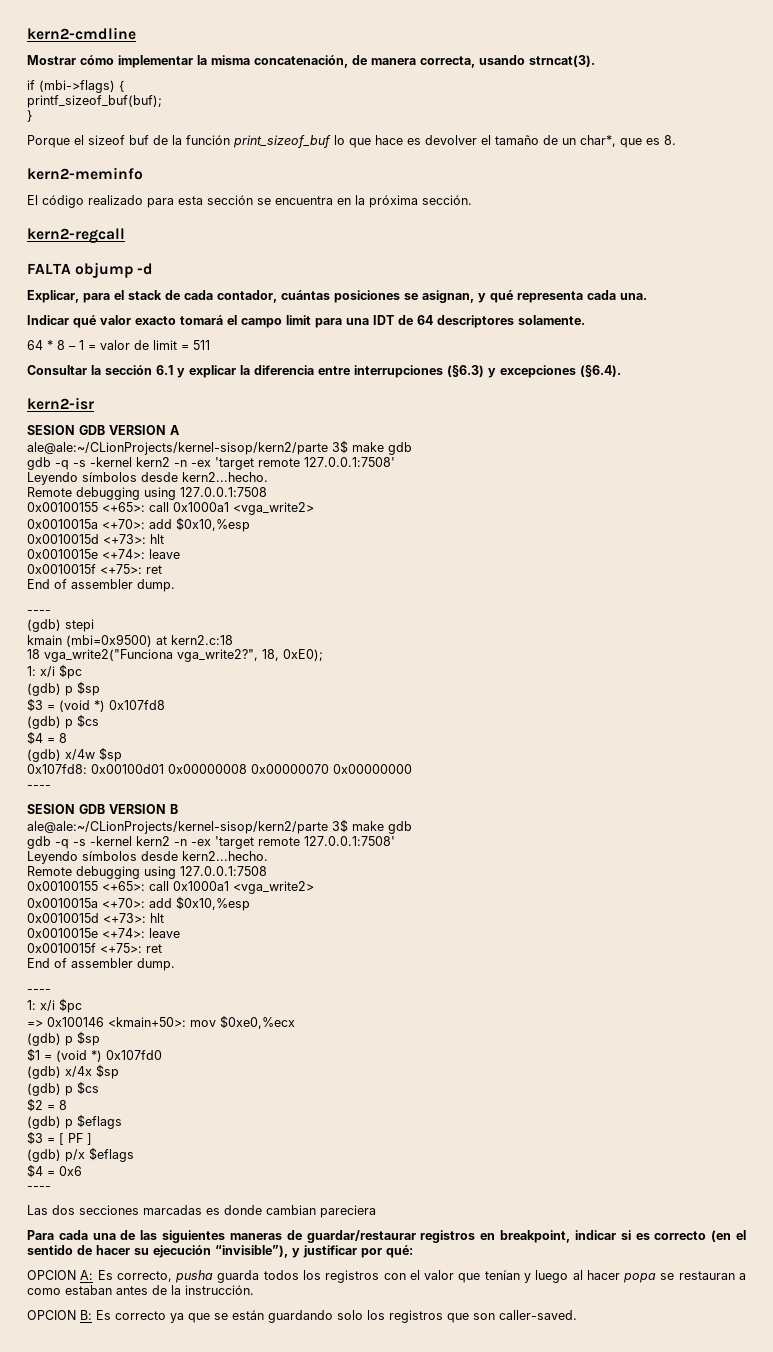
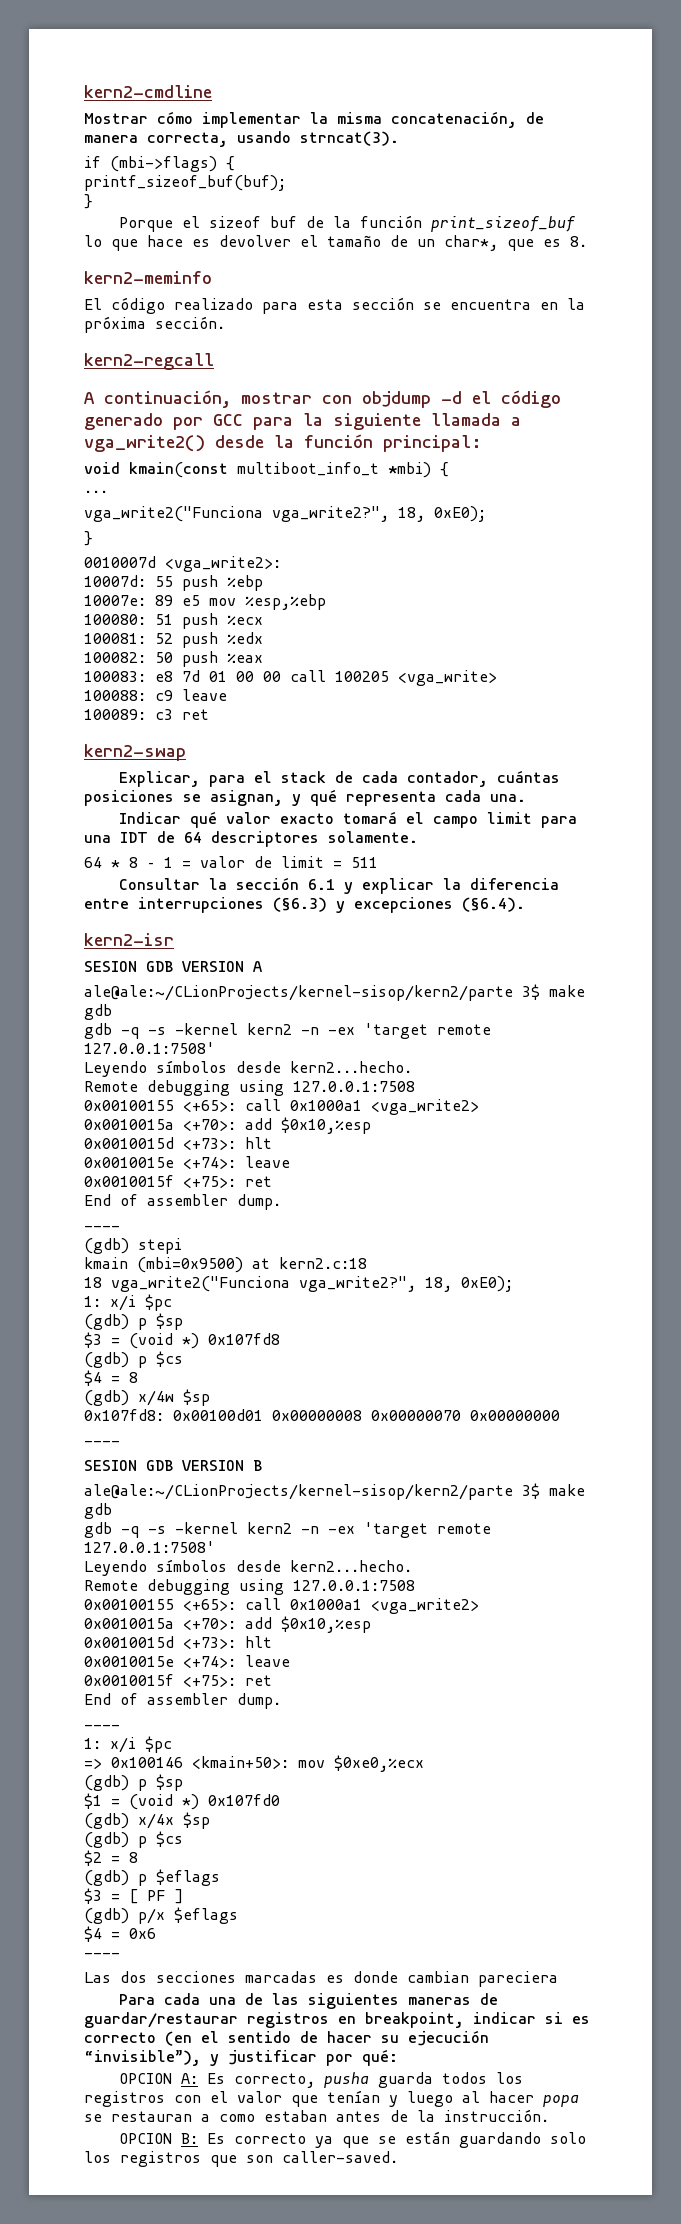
- FALTA objump -d
+ A continuación, mostrar con objdump -d el código generado por GCC para la siguiente llamada a vga_write2() desde la función principal:
+ void kmain(const multiboot_info_t *mbi) {
+ ...
+ vga_write2("Funciona vga_write2?", 18, 0xE0);
+ }
+ 0010007d <vga_write2>:
+ 10007d: 55 push %ebp
+ 10007e: 89 e5 mov %esp,%ebp
+ 100080: 51 push %ecx
+ 100081: 52 push %edx
+ 100082: 50 push %eax
+ 100083: e8 7d 01 00 00 call 100205 <vga_write>
+ 100088: c9 leave
+ 100089: c3 ret
+ kern2-swap

